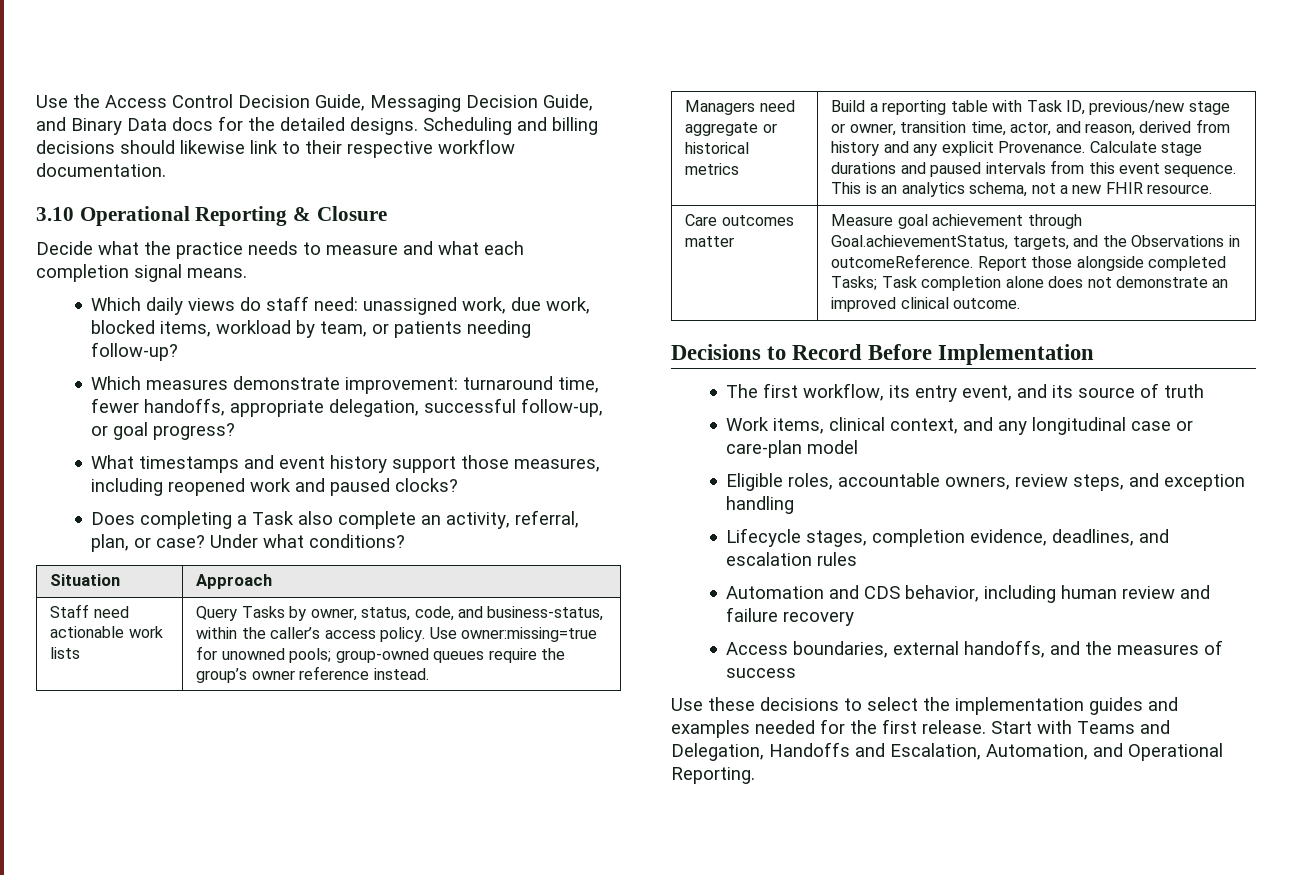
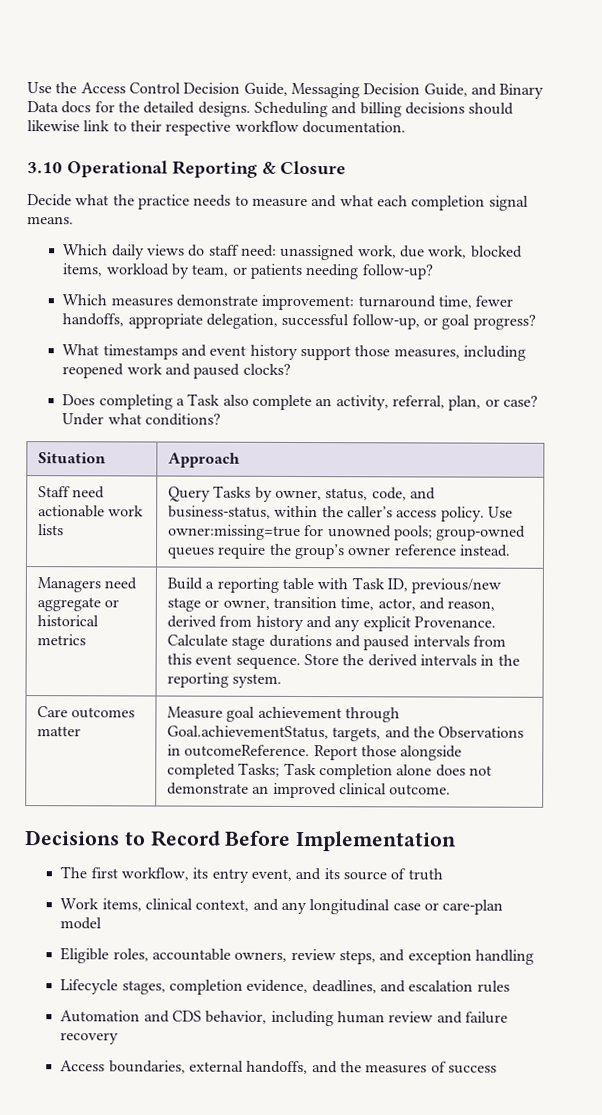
- This is an analytics schema, not a new FHIR resource.
+ Store the derived intervals in the reporting system.
- Use these decisions to select the implementation guides and examples needed for the first release. Start with Teams and Delegation, Handoffs and Escalation, Automation, and Operational Reporting.

